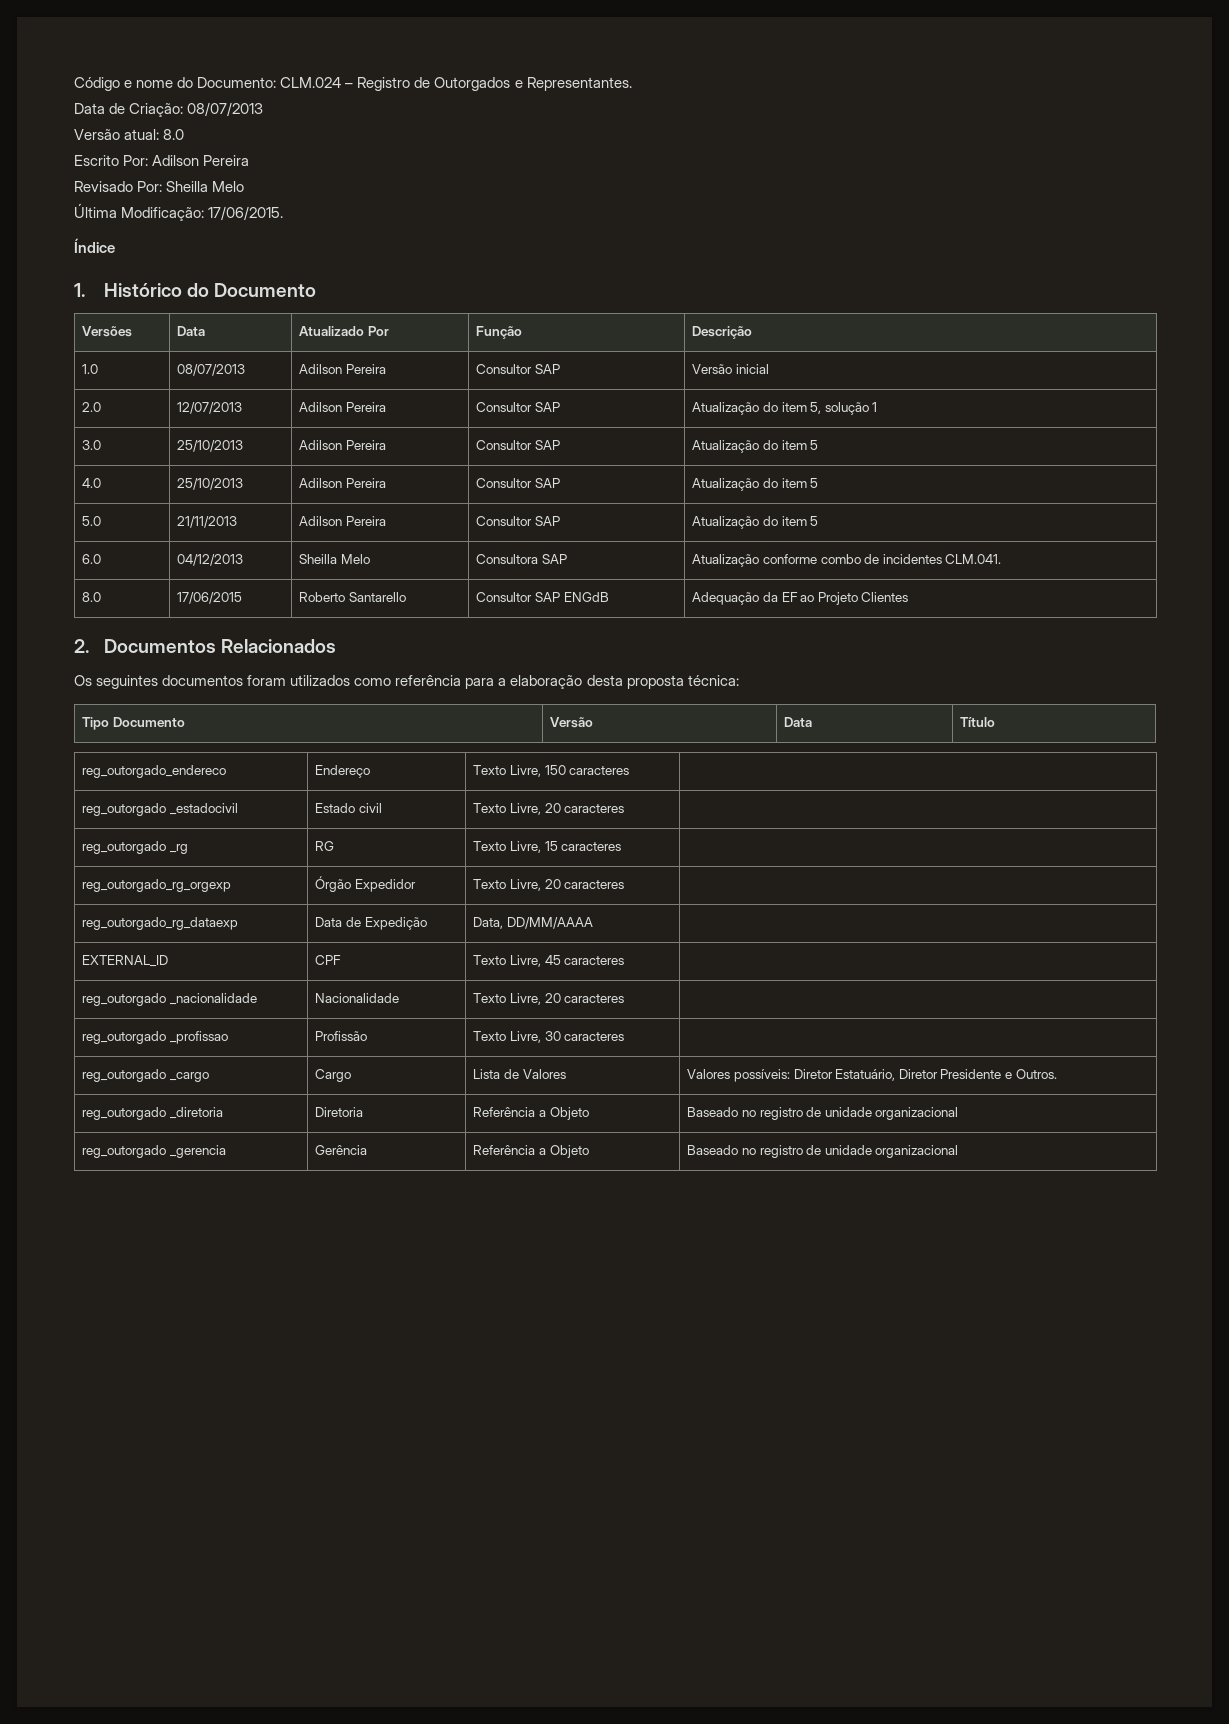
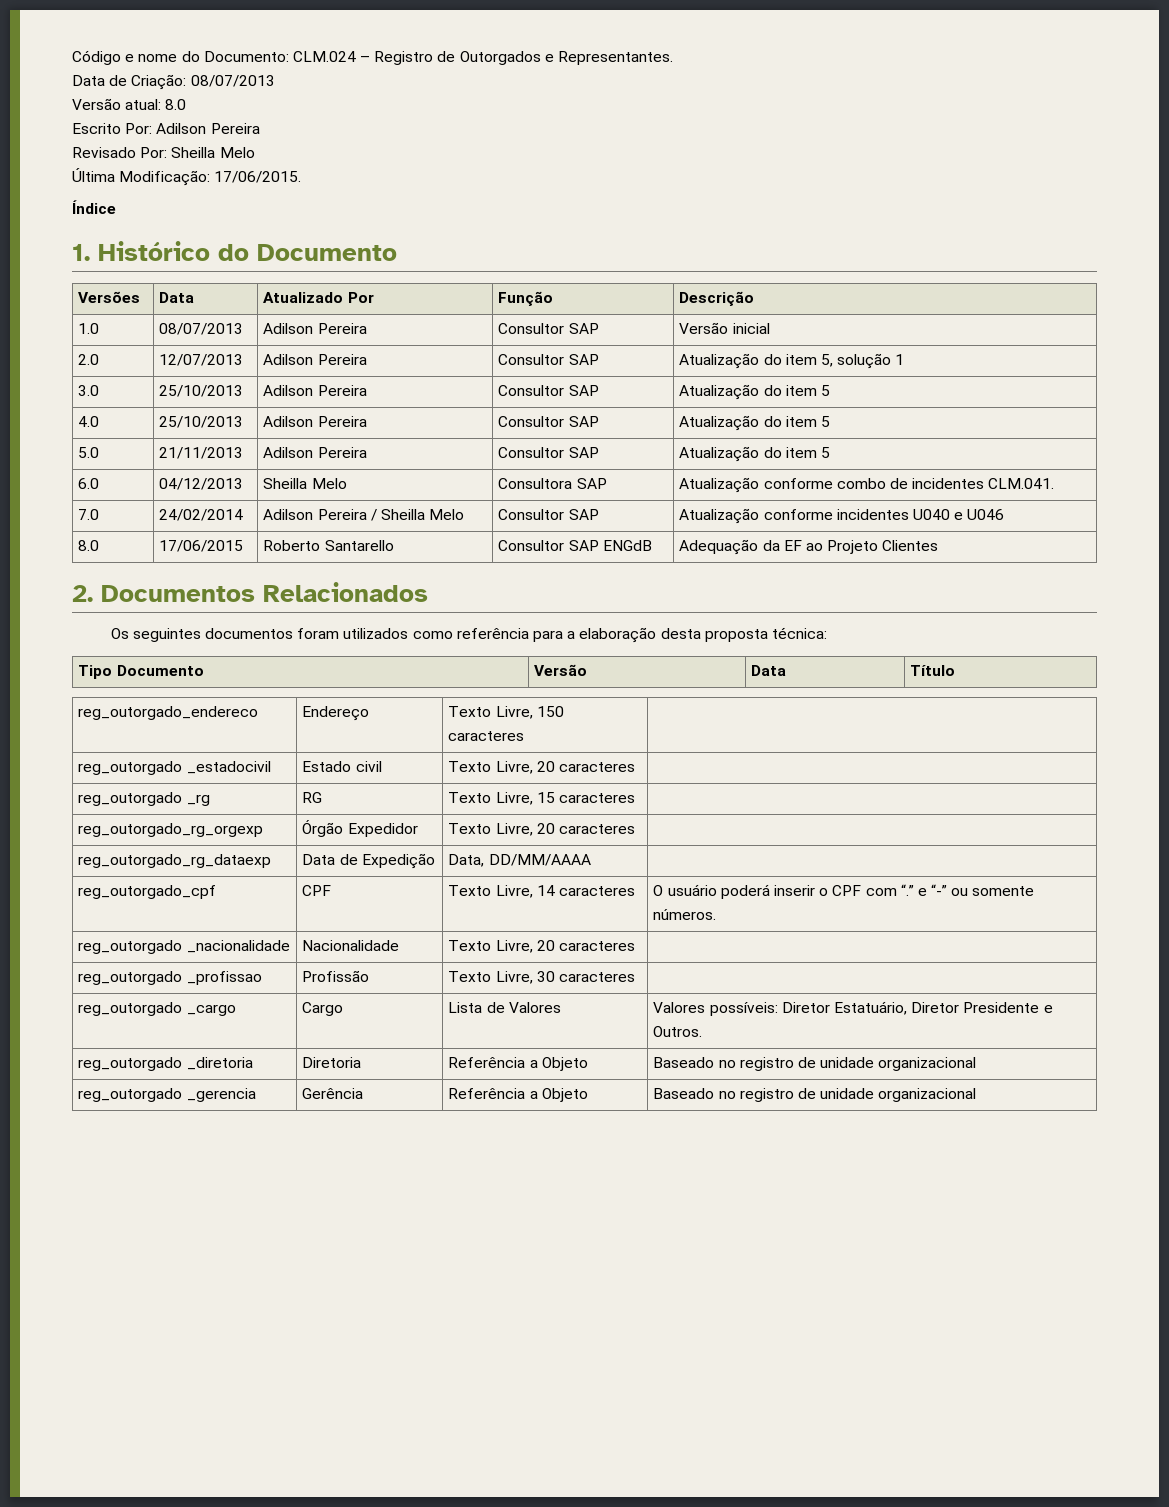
+ 7.0 | 24/02/2014 | Adilson Pereira / Sheilla Melo | Consultor SAP | Atualização conforme incidentes U040 e U046
- EXTERNAL_ID | CPF | Texto Livre, 45 caracteres |
+ reg_outorgado_cpf | CPF | Texto Livre, 14 caracteres | O usuário poderá inserir o CPF com “.” e “-” ou somente números.

